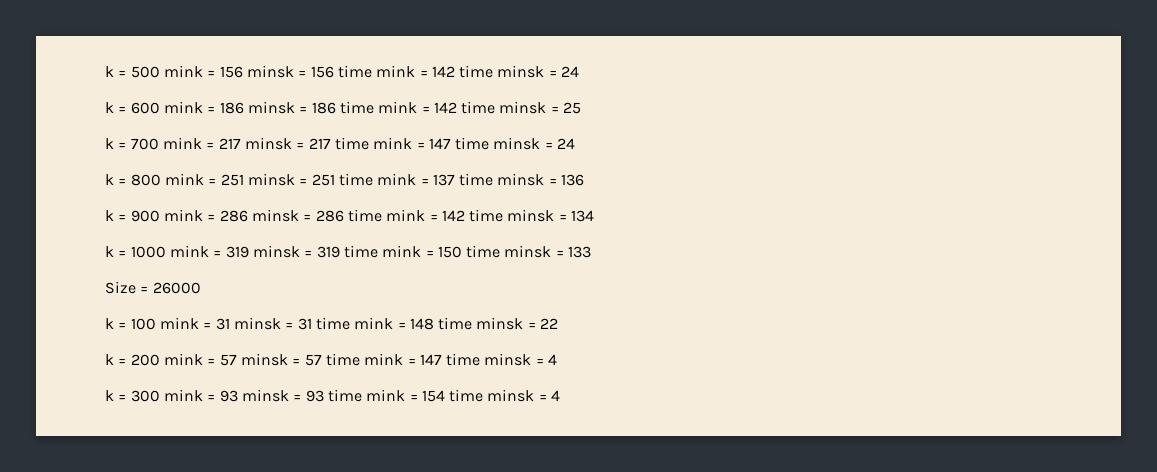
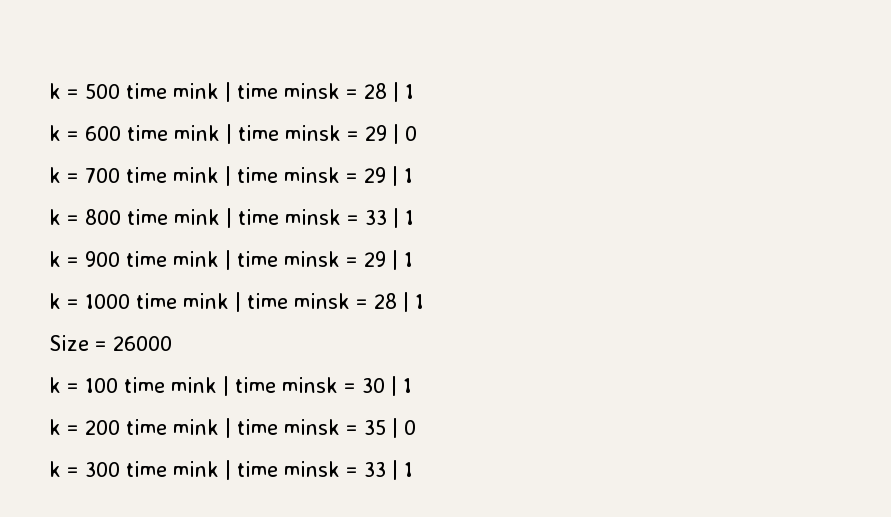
- k = 500 mink = 156 minsk = 156 time mink = 142 time minsk = 24
- k = 600 mink = 186 minsk = 186 time mink = 142 time minsk = 25
- k = 700 mink = 217 minsk = 217 time mink = 147 time minsk = 24
- k = 800 mink = 251 minsk = 251 time mink = 137 time minsk = 136
- k = 900 mink = 286 minsk = 286 time mink = 142 time minsk = 134
- k = 1000 mink = 319 minsk = 319 time mink = 150 time minsk = 133
+ k = 500 time mink | time minsk = 28 | 1
+ k = 600 time mink | time minsk = 29 | 0
+ k = 700 time mink | time minsk = 29 | 1
+ k = 800 time mink | time minsk = 33 | 1
+ k = 900 time mink | time minsk = 29 | 1
+ k = 1000 time mink | time minsk = 28 | 1
- k = 100 mink = 31 minsk = 31 time mink = 148 time minsk = 22
- k = 200 mink = 57 minsk = 57 time mink = 147 time minsk = 4
- k = 300 mink = 93 minsk = 93 time mink = 154 time minsk = 4
+ k = 100 time mink | time minsk = 30 | 1
+ k = 200 time mink | time minsk = 35 | 0
+ k = 300 time mink | time minsk = 33 | 1

